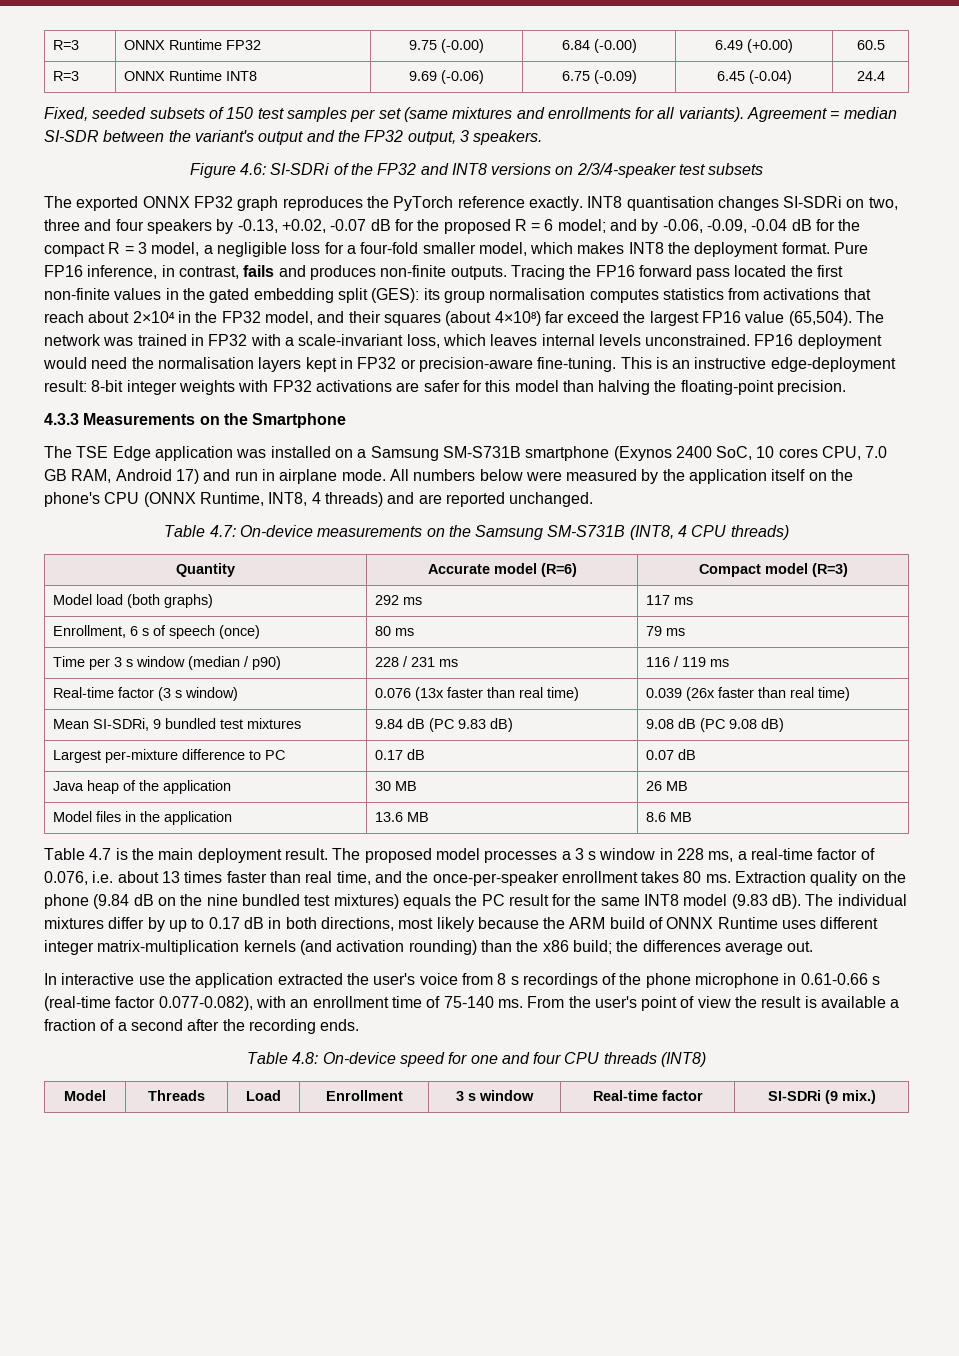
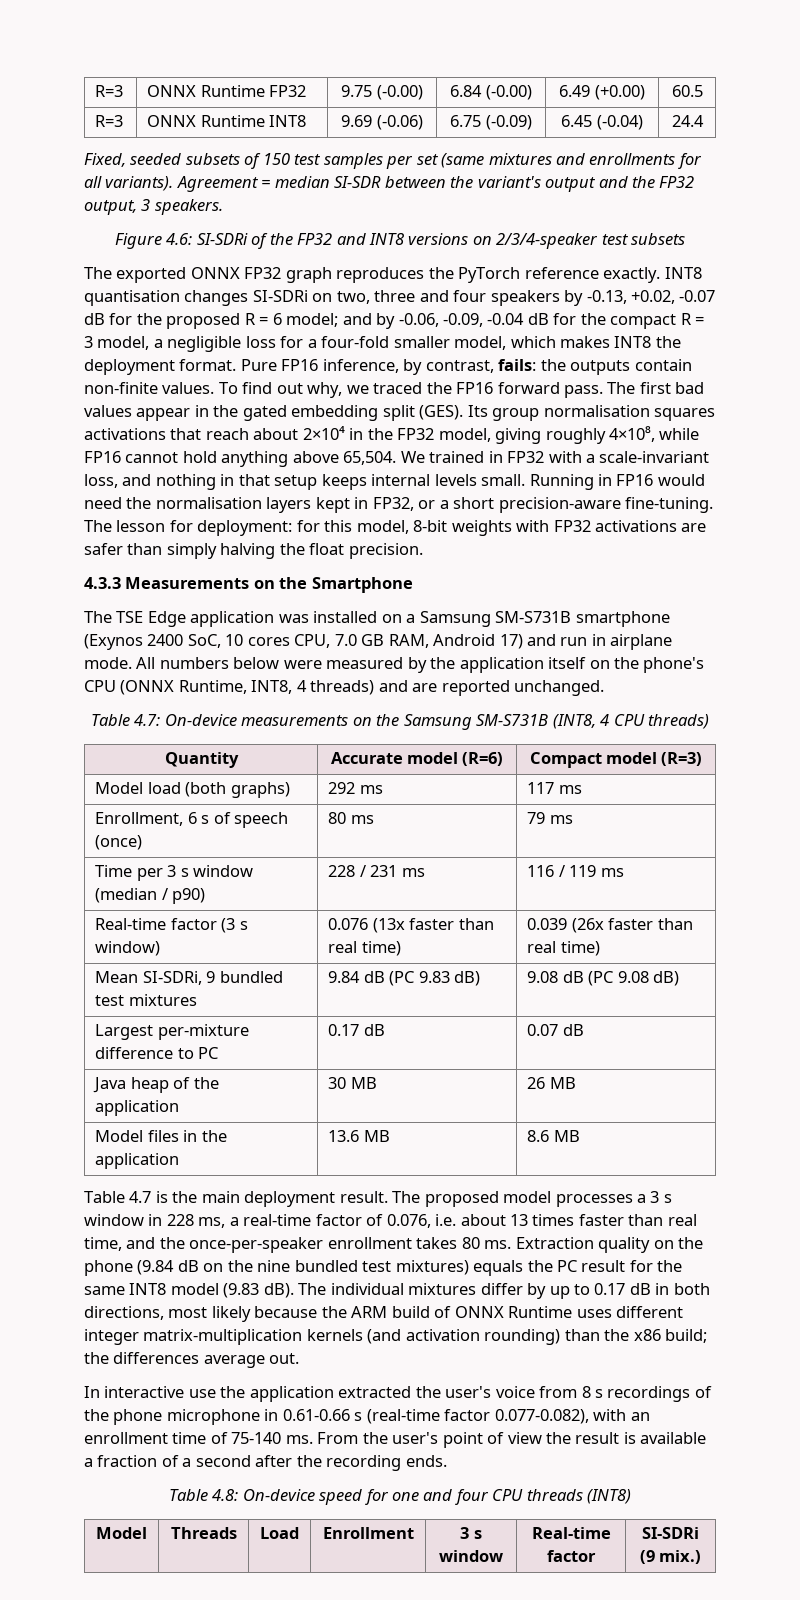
- Pure FP16 inference, in contrast, fails and produces non-finite outputs. Tracing the FP16 forward pass located the first non-finite values in the gated embedding split (GES): its group normalisation computes statistics from activations that reach about 2×10⁴ in the FP32 model, and their squares (about 4×10⁸) far exceed the largest FP16 value (65,504). The network was trained in FP32 with a scale-invariant loss, which leaves internal levels unconstrained. FP16 deployment would need the normalisation layers kept in FP32 or precision-aware fine-tuning. This is an instructive edge-deployment result: 8-bit integer weights with FP32 activations are safer for this model than halving the floating-point precision.
+ Pure FP16 inference, by contrast, fails: the outputs contain non-finite values. To find out why, we traced the FP16 forward pass. The first bad values appear in the gated embedding split (GES). Its group normalisation squares activations that reach about 2×10⁴ in the FP32 model, giving roughly 4×10⁸, while FP16 cannot hold anything above 65,504. We trained in FP32 with a scale-invariant loss, and nothing in that setup keeps internal levels small. Running in FP16 would need the normalisation layers kept in FP32, or a short precision-aware fine-tuning. The lesson for deployment: for this model, 8-bit weights with FP32 activations are safer than simply halving the float precision.

